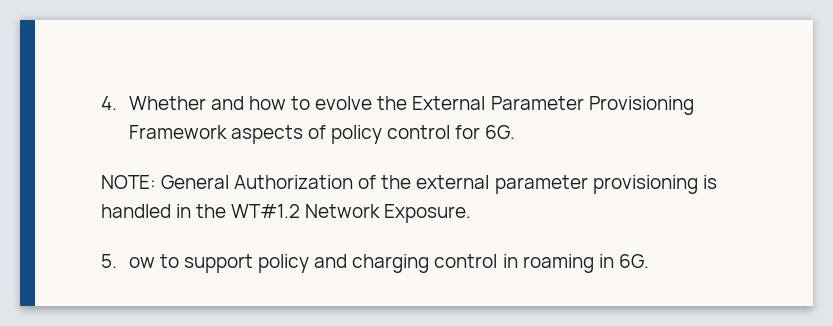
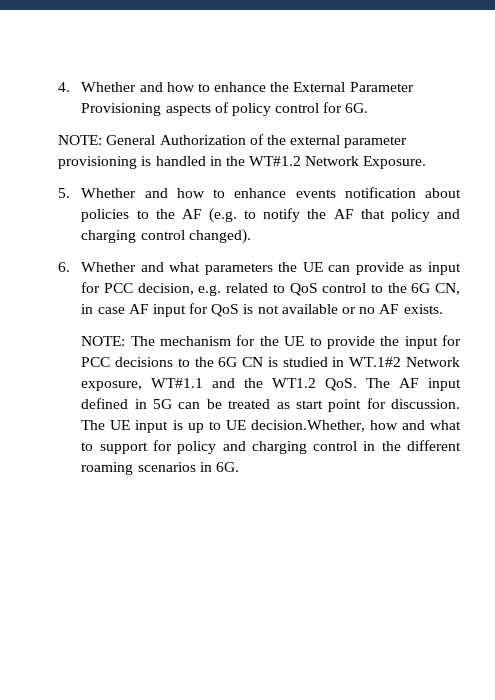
- 4. Whether and how to evolve the External Parameter Provisioning Framework aspects of policy control for 6G.
+ 4. Whether and how to enhance the External Parameter Provisioning aspects of policy control for 6G.
- 5. ow to support policy and charging control in roaming in 6G.
+ 5. Whether and how to enhance events notification about policies to the AF (e.g. to notify the AF that policy and charging control changed).
+ 6. Whether and what parameters the UE can provide as input for PCC decision, e.g. related to QoS control to the 6G CN, in case AF input for QoS is not available or no AF exists.
+ NOTE: The mechanism for the UE to provide the input for PCC decisions to the 6G CN is studied in WT.1#2 Network exposure, WT#1.1 and the WT1.2 QoS. The AF input defined in 5G can be treated as start point for discussion. The UE input is up to UE decision.Whether, how and what to support for policy and charging control in the different roaming scenarios in 6G.

